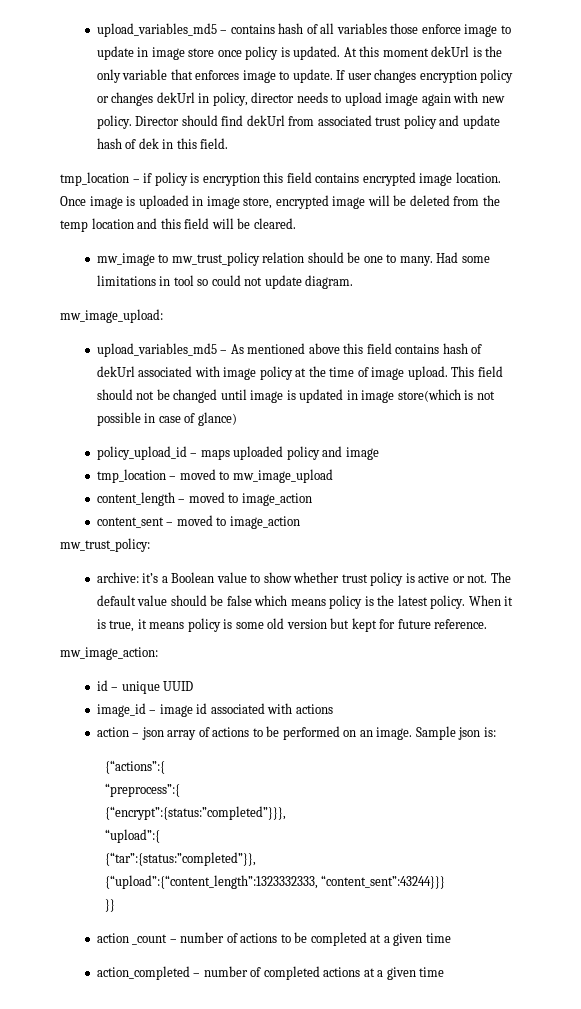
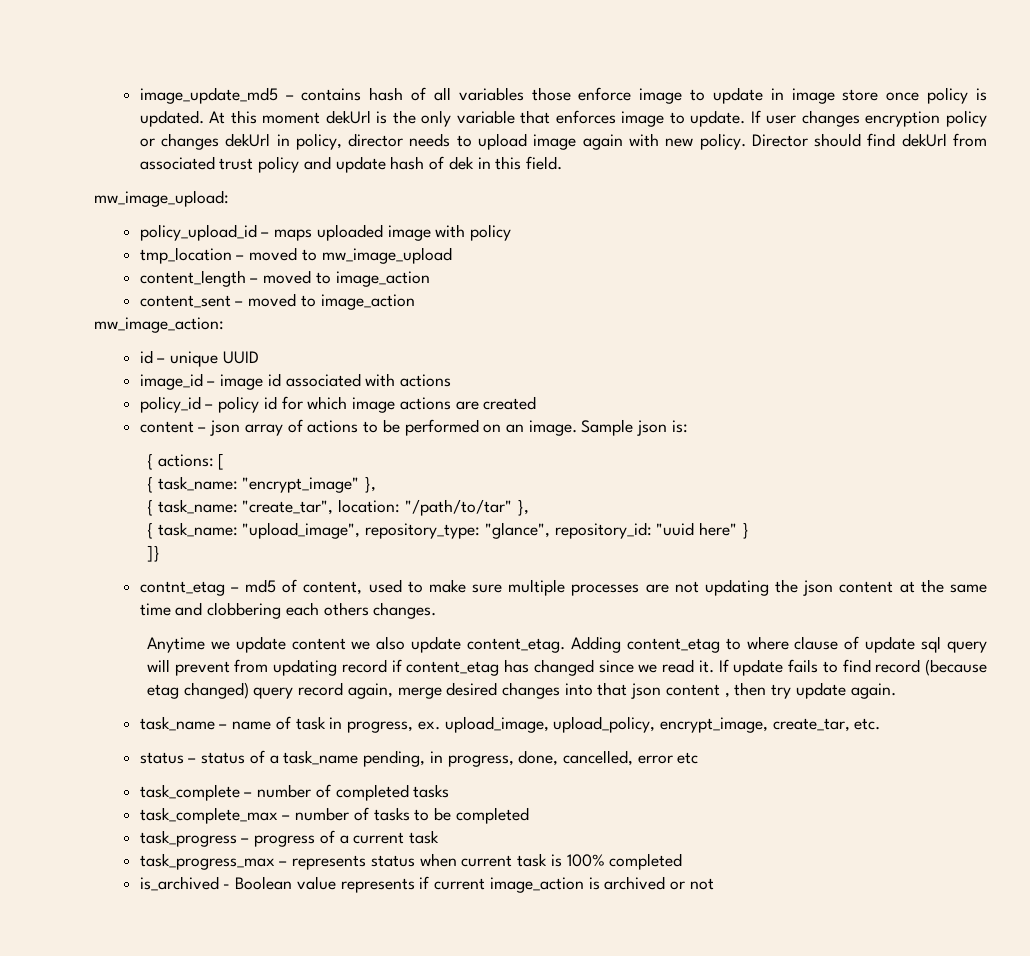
- upload_variables_md5 – contains hash of all variables those enforce image to update in image store once policy is updated.
+ image_update_md5 – contains hash of all variables those enforce image to update in image store once policy is updated.
- tmp_location – if policy is encryption this field contains encrypted image location. Once image is uploaded in image store, encrypted image will be deleted from the temp location and this field will be cleared.
- mw_image to mw_trust_policy relation should be one to many. Had some limitations in tool so could not update diagram.
  mw_image_upload:
- upload_variables_md5 – As mentioned above this field contains hash of dekUrl associated with image policy at the time of image upload. This field should not be changed until image is updated in image store(which is not possible in case of glance)
- policy_upload_id – maps uploaded policy and image
+ policy_upload_id – maps uploaded image with policy
- mw_trust_policy:
- archive: it’s a Boolean value to show whether trust policy is active or not. The default value should be false which means policy is the latest policy. When it is true, it means policy is some old version but kept for future reference.
- action – json array of actions to be performed on an image.
+ policy_id – policy id for which image actions are created
+ content – json array of actions to be performed on an image.
- {“actions”:{
- “preprocess”:{
- {“encrypt”:{status:”completed”}}},
- “upload”:{
- {“tar”:{status:”completed”}},
- {“upload”:{“content_length”:1323332333, “content_sent”:43244}}}
- }}
- action _count – number of actions to be completed at a given time
- action_completed – number of completed actions at a given time
+ { actions: [
+ { task_name: "encrypt_image" },
+ { task_name: "create_tar", location: "/path/to/tar" },
+ { task_name: "upload_image", repository_type: "glance", repository_id: "uuid here" }
+ ]}
+ contnt_etag – md5 of content, used to make sure multiple processes are not updating the json content at the same time and clobbering each others changes.
+ Anytime we update content we also update content_etag. Adding content_etag to where clause of update sql query will prevent from updating record if content_etag has changed since we read it. If update fails to find record (because etag changed) query record again, merge desired changes into that json content , then try update again.
+ task_name – name of task in progress, ex. upload_image, upload_policy, encrypt_image, create_tar, etc.
+ status – status of a task_name pending, in progress, done, cancelled, error etc
+ task_complete – number of completed tasks
+ task_complete_max – number of tasks to be completed
+ task_progress – progress of a current task
+ task_progress_max – represents status when current task is 100% completed
+ is_archived - Boolean value represents if current image_action is archived or not

